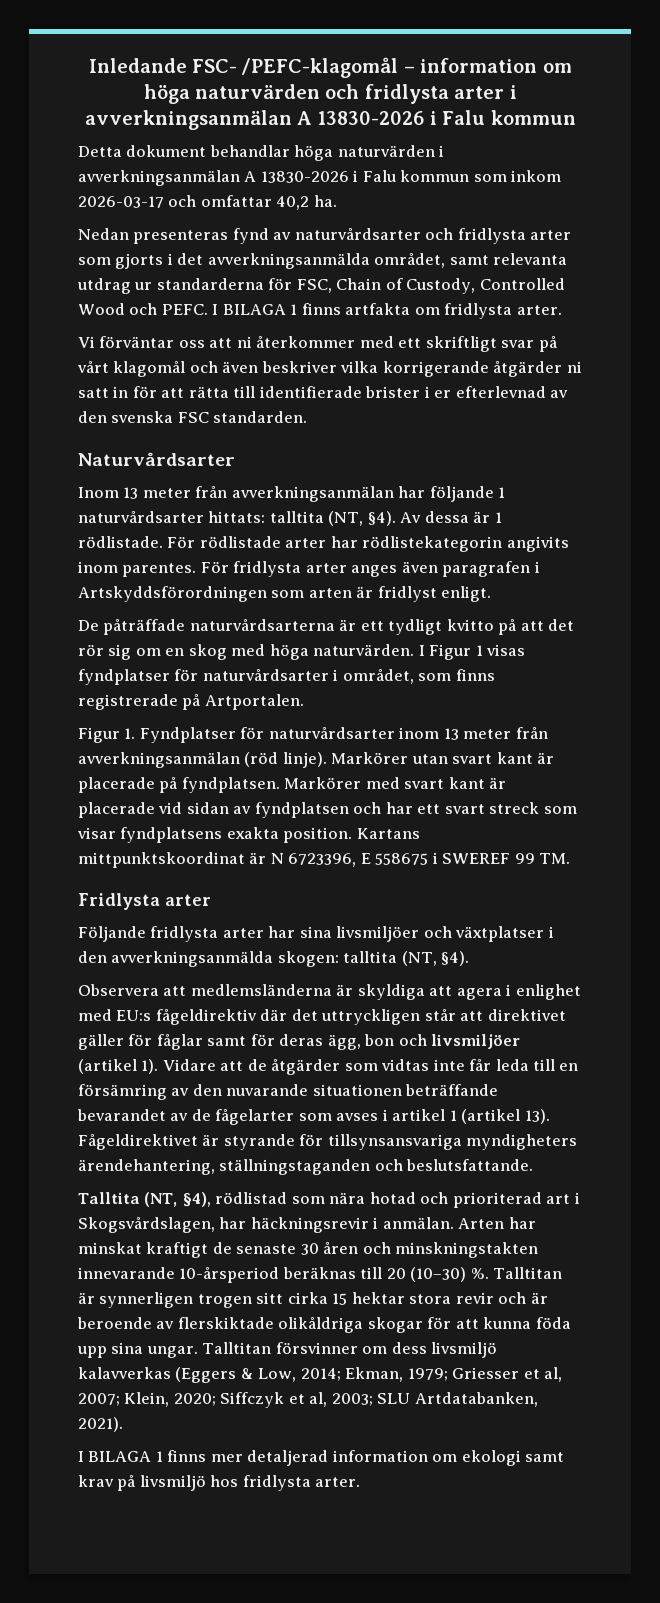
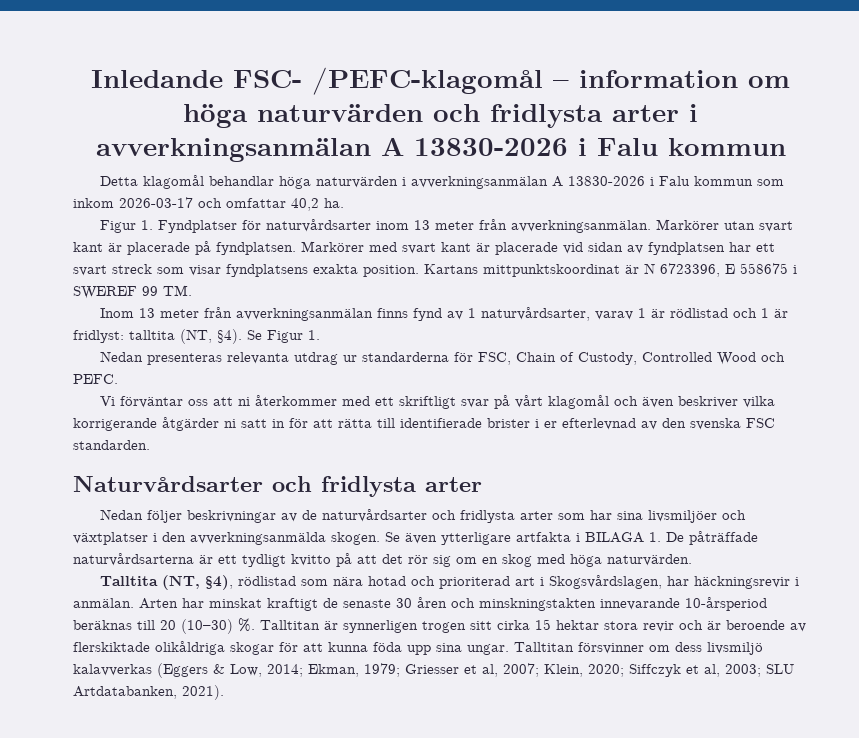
- Detta dokument behandlar höga naturvärden i avverkningsanmälan A 13830-2026 i Falu kommun som inkom 2026-03-17 och omfattar 40,2 ha.
+ Detta klagomål behandlar höga naturvärden i avverkningsanmälan A 13830-2026 i Falu kommun som inkom 2026-03-17 och omfattar 40,2 ha.
- Nedan presenteras fynd av naturvårdsarter och fridlysta arter som gjorts i det avverkningsanmälda området, samt relevanta utdrag ur standarderna för FSC, Chain of Custody, Controlled Wood och PEFC. I BILAGA 1 finns artfakta om fridlysta arter.
+ Figur 1. Fyndplatser för naturvårdsarter inom 13 meter från avverkningsanmälan. Markörer utan svart kant är placerade på fyndplatsen. Markörer med svart kant är placerade vid sidan av fyndplatsen har ett svart streck som visar fyndplatsens exakta position. Kartans mittpunktskoordinat är N 6723396, E 558675 i SWEREF 99 TM.
+ Inom 13 meter från avverkningsanmälan finns fynd av 1 naturvårdsarter, varav 1 är rödlistad och 1 är fridlyst: talltita (NT, §4). Se Figur 1.
+ Nedan presenteras relevanta utdrag ur standarderna för FSC, Chain of Custody, Controlled Wood och PEFC.
- Naturvårdsarter
- Inom 13 meter från avverkningsanmälan har följande 1 naturvårdsarter hittats: talltita (NT, §4). Av dessa är 1 rödlistade. För rödlistade arter har rödlistekategorin angivits inom parentes. För fridlysta arter anges även paragrafen i Artskyddsförordningen som arten är fridlyst enligt.
- De påträffade naturvårdsarterna är ett tydligt kvitto på att det rör sig om en skog med höga naturvärden. I Figur 1 visas fyndplatser för naturvårdsarter i området, som finns registrerade på Artportalen.
- Figur 1. Fyndplatser för naturvårdsarter inom 13 meter från avverkningsanmälan (röd linje). Markörer utan svart kant är placerade på fyndplatsen. Markörer med svart kant är placerade vid sidan av fyndplatsen och har ett svart streck som visar fyndplatsens exakta position. Kartans mittpunktskoordinat är N 6723396, E 558675 i SWEREF 99 TM.
- Fridlysta arter
- Följande fridlysta arter har sina livsmiljöer och växtplatser i den avverkningsanmälda skogen: talltita (NT, §4).
- Observera att medlemsländerna är skyldiga att agera i enlighet med EU:s fågeldirektiv där det uttryckligen står att direktivet gäller för fåglar samt för deras ägg, bon och livsmiljöer (artikel 1). Vidare att de åtgärder som vidtas inte får leda till en försämring av den nuvarande situationen beträffande bevarandet av de fågelarter som avses i artikel 1 (artikel 13). Fågeldirektivet är styrande för tillsynsansvariga myndigheters ärendehantering, ställningstaganden och beslutsfattande.
+ Naturvårdsarter och fridlysta arter
+ Nedan följer beskrivningar av de naturvårdsarter och fridlysta arter som har sina livsmiljöer och växtplatser i den avverkningsanmälda skogen. Se även ytterligare artfakta i BILAGA 1. De påträffade naturvårdsarterna är ett tydligt kvitto på att det rör sig om en skog med höga naturvärden.
- I BILAGA 1 finns mer detaljerad information om ekologi samt krav på livsmiljö hos fridlysta arter.

